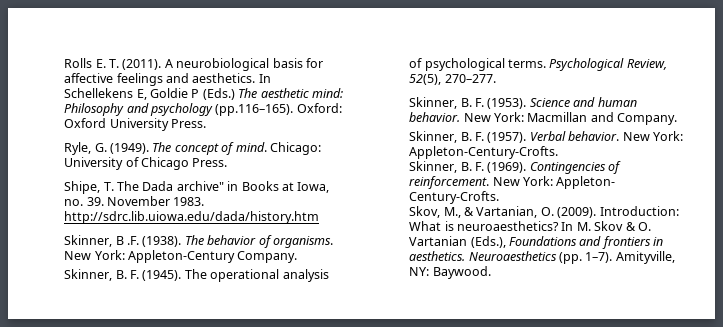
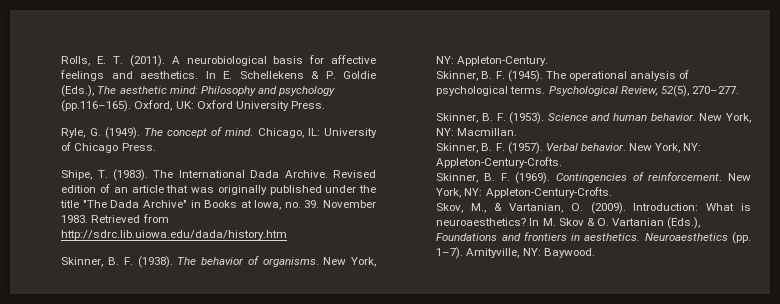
- Rolls E. T. (2011).
+ Rolls, E. T. (2011).
- In Schellekens E, Goldie P (Eds.) The aesthetic mind: Philosophy and psychology (pp.116–165). Oxford: Oxford University Press.
+ In E. Schellekens & P. Goldie (Eds.), The aesthetic mind: Philosophy and psychology (pp.116–165). Oxford, UK: Oxford University Press.
- Chicago: University of Chicago Press.
+ Chicago, IL: University of Chicago Press.
- Shipe, T. The Dada archive" in Books at Iowa, no. 39. November 1983. http://sdrc.lib.uiowa.edu/dada/history.htm
+ Shipe, T. (1983). The International Dada Archive. Revised edition of an article that was originally published under the title "The Dada Archive" in Books at Iowa, no. 39. November 1983. Retrieved from http://sdrc.lib.uiowa.edu/dada/history.htm
- Skinner, B .F. (1938).
+ Skinner, B. F. (1938).
- New York: Appleton-Century Company.
+ New York, NY: Appleton-Century.
- New York: Macmillan and Company.
+ New York, NY: Macmillan.
- Verbal behavior. New York: Appleton-Century-Crofts.
+ Verbal behavior. New York, NY: Appleton-Century-Crofts.
- Contingencies of reinforcement. New York: Appleton- Century-Crofts.
+ Contingencies of reinforcement. New York, NY: Appleton-Century-Crofts.

